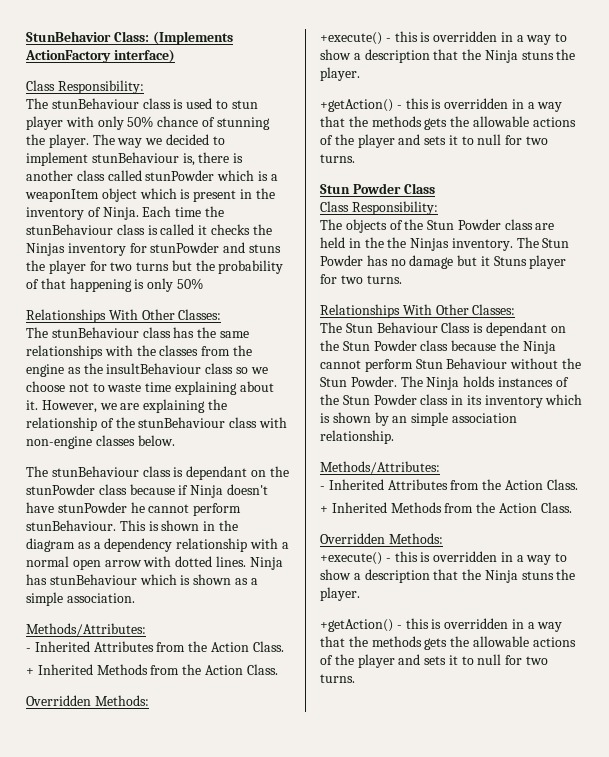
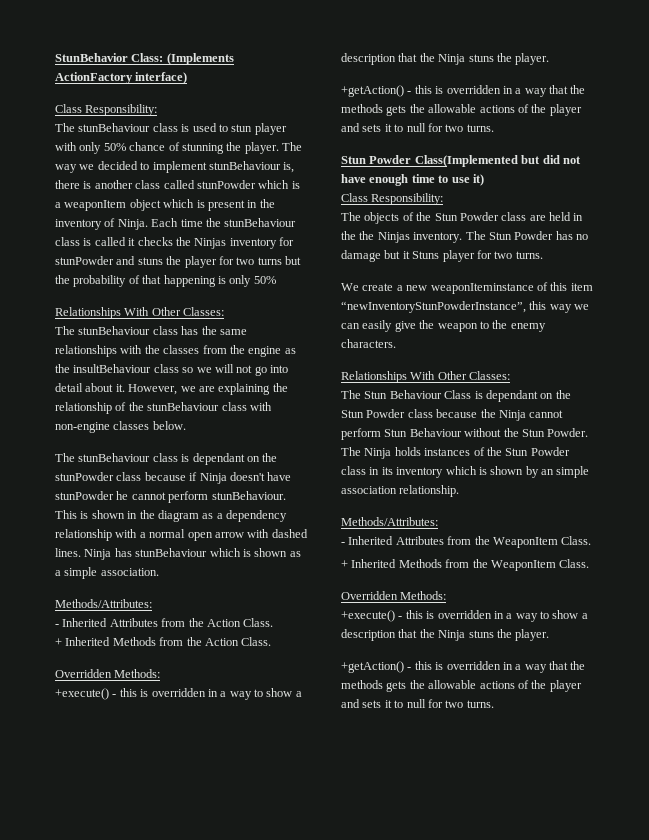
- The stunBehaviour class has the same relationships with the classes from the engine as the insultBehaviour class so we choose not to waste time explaining about it.
+ The stunBehaviour class has the same relationships with the classes from the engine as the insultBehaviour class so we will not go into detail about it.
- This is shown in the diagram as a dependency relationship with a normal open arrow with dotted lines.
+ This is shown in the diagram as a dependency relationship with a normal open arrow with dashed lines.
- Stun Powder Class
+ Stun Powder Class(Implemented but did not have enough time to use it)
+ We create a new weaponIteminstance of this item “newInventoryStunPowderInstance”, this way we can easily give the weapon to the enemy characters.
  The Ninja holds instances of the Stun Powder class in its inventory which is shown by an simple association relationship.
  Methods/Attributes:
- - Inherited Attributes from the Action Class.
- + Inherited Methods from the Action Class.
+ - Inherited Attributes from the WeaponItem Class.
+ + Inherited Methods from the WeaponItem Class.

